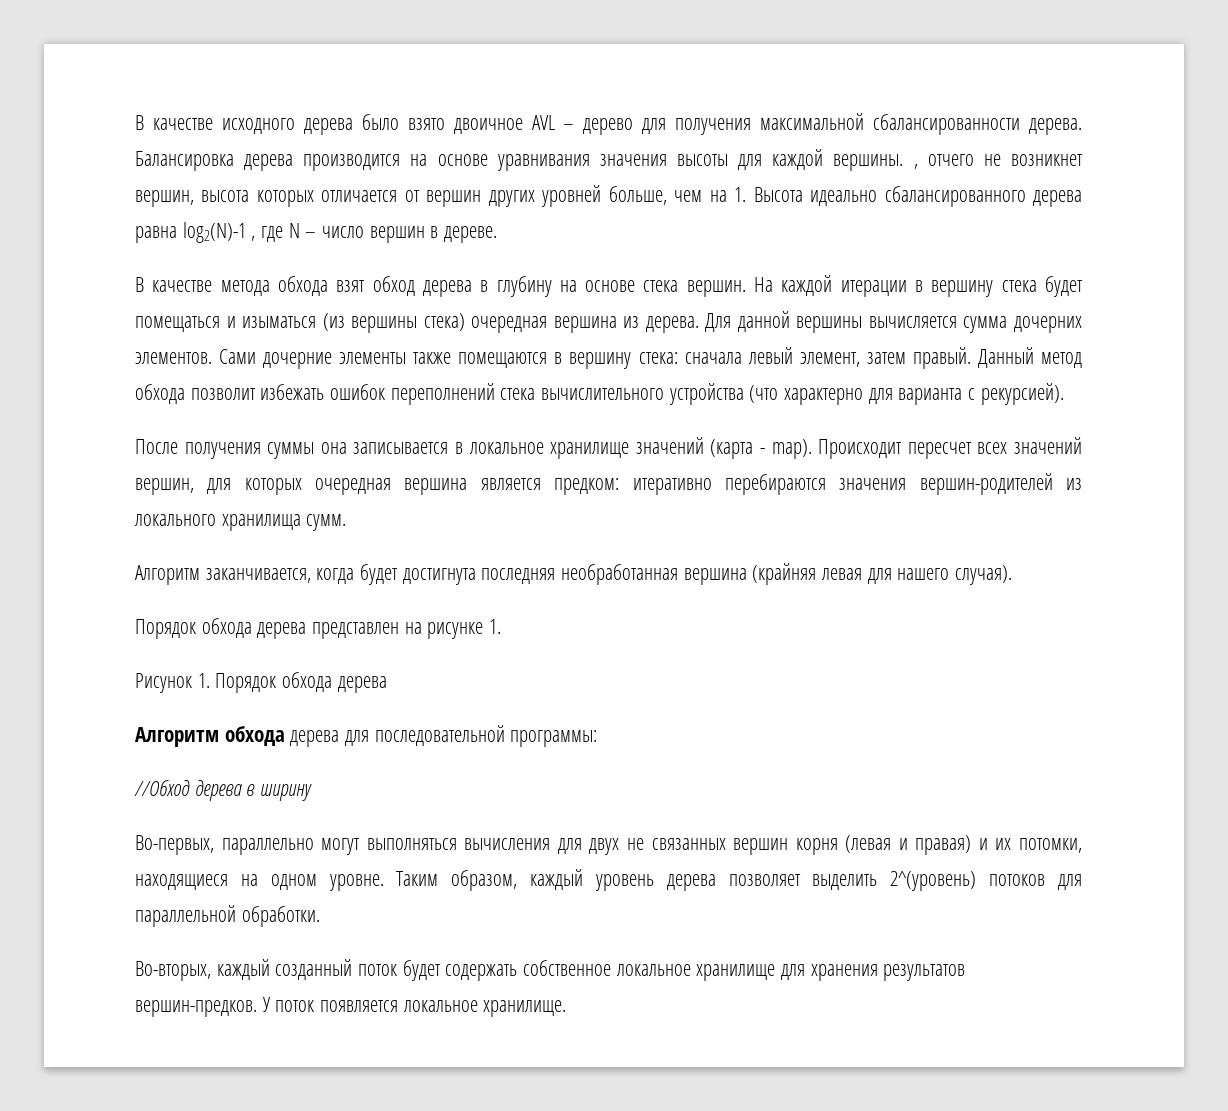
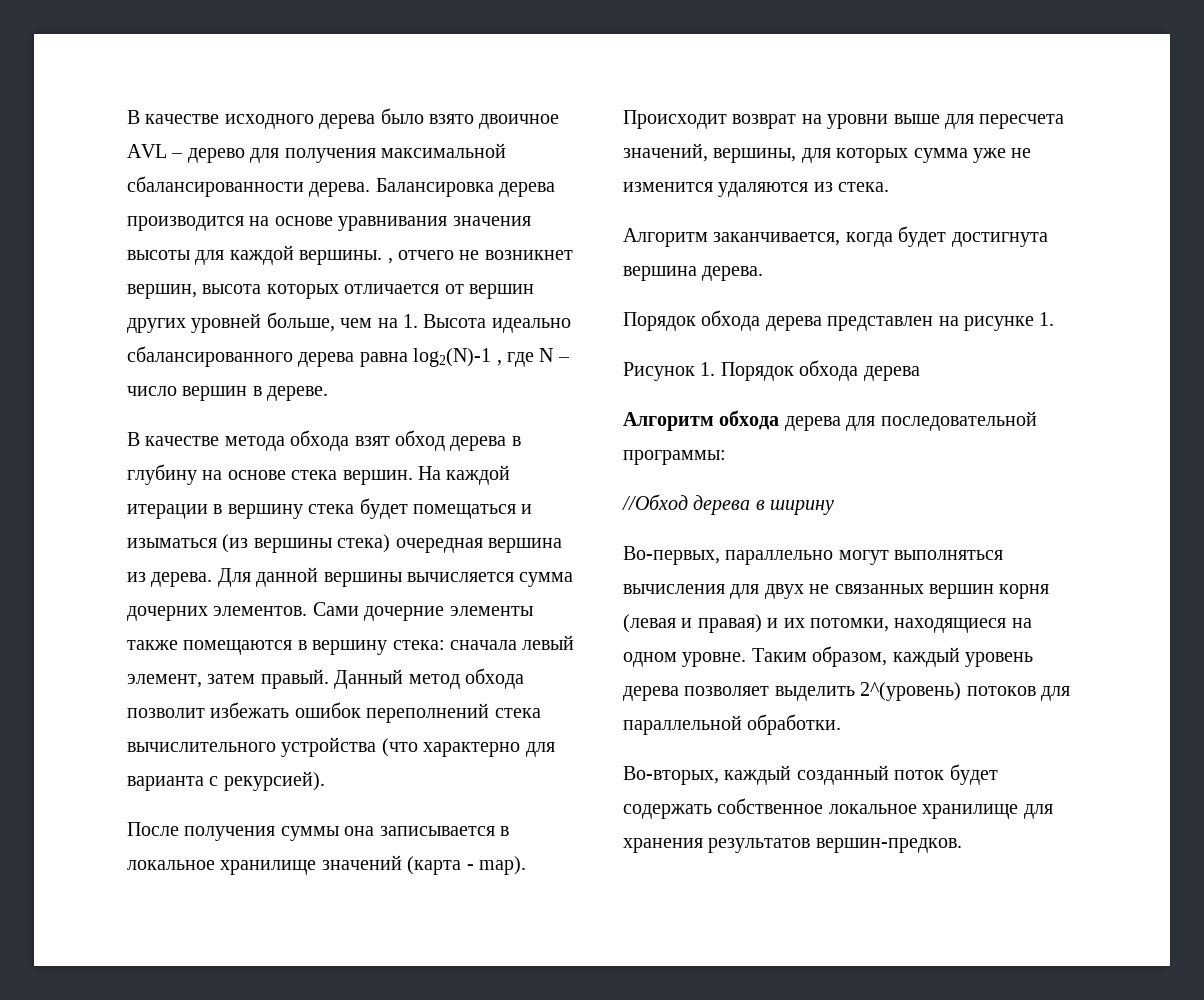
- Происходит пересчет всех значений вершин, для которых очередная вершина является предком: итеративно перебираются значения вершин-родителей из локального хранилища сумм.
+ Происходит возврат на уровни выше для пересчета значений, вершины, для которых сумма уже не изменится удаляются из стека.
- Алгоритм заканчивается, когда будет достигнута последняя необработанная вершина (крайняя левая для нашего случая).
+ Алгоритм заканчивается, когда будет достигнута вершина дерева.
- У поток появляется локальное хранилище.

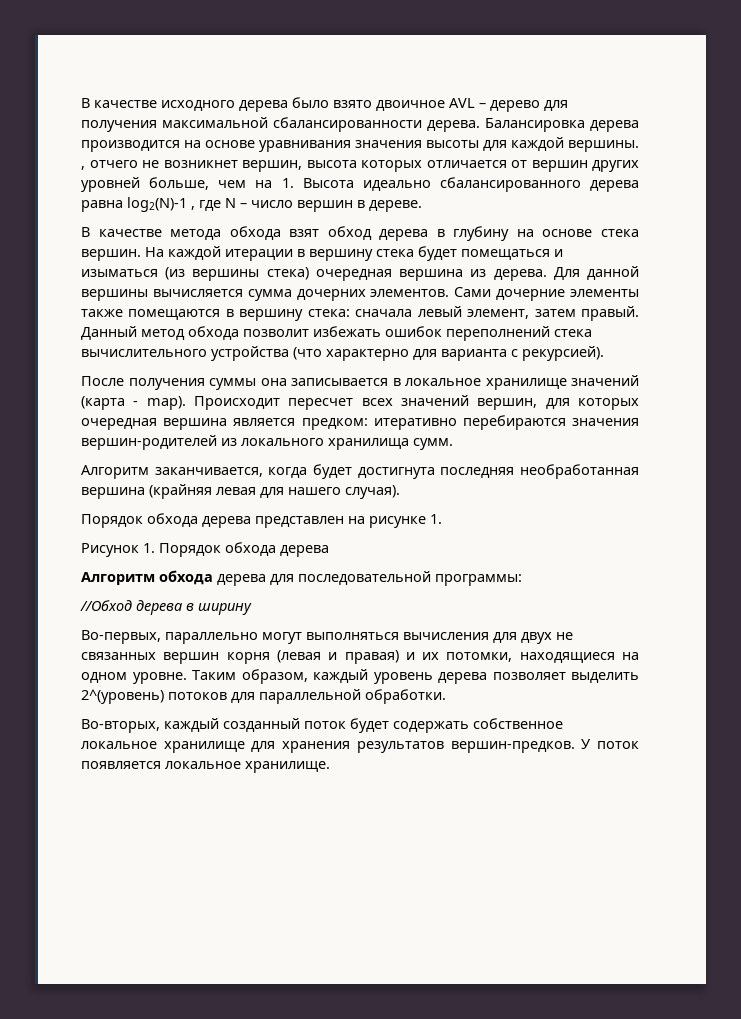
- Происходит возврат на уровни выше для пересчета значений, вершины, для которых сумма уже не изменится удаляются из стека.
+ Происходит пересчет всех значений вершин, для которых очередная вершина является предком: итеративно перебираются значения вершин-родителей из локального хранилища сумм.
- Алгоритм заканчивается, когда будет достигнута вершина дерева.
+ Алгоритм заканчивается, когда будет достигнута последняя необработанная вершина (крайняя левая для нашего случая).
+ У поток появляется локальное хранилище.

